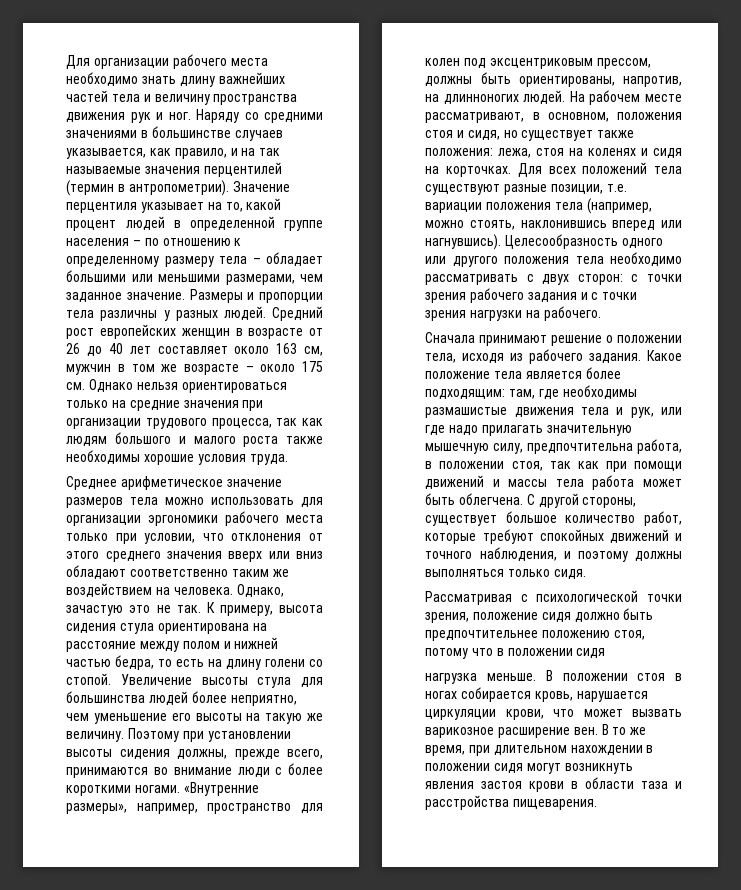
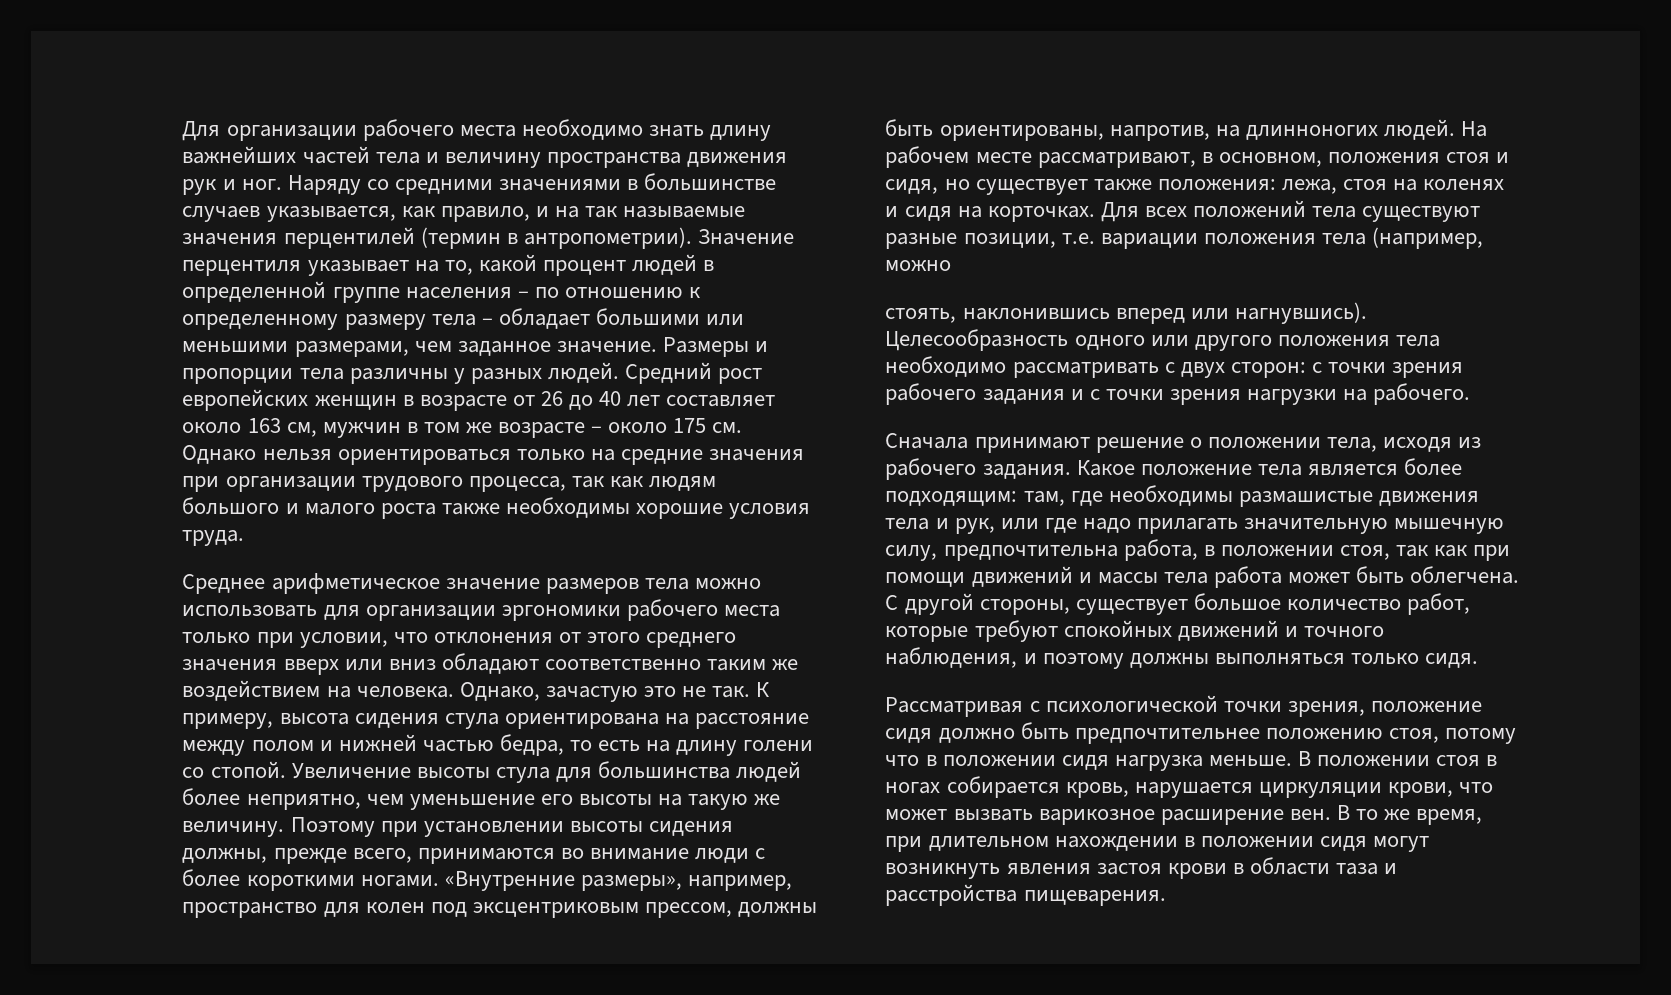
- Для всех положений тела существуют разные позиции, т.е. вариации положения тела (например, можно стоять, наклонившись вперед или нагнувшись).
+ Для всех положений тела существуют разные позиции, т.е. вариации положения тела (например, можно
+ стоять, наклонившись вперед или нагнувшись).
- Рассматривая с психологической точки зрения, положение сидя должно быть предпочтительнее положению стоя, потому что в положении сидя
- нагрузка меньше.
+ Рассматривая с психологической точки зрения, положение сидя должно быть предпочтительнее положению стоя, потому что в положении сидя нагрузка меньше.

